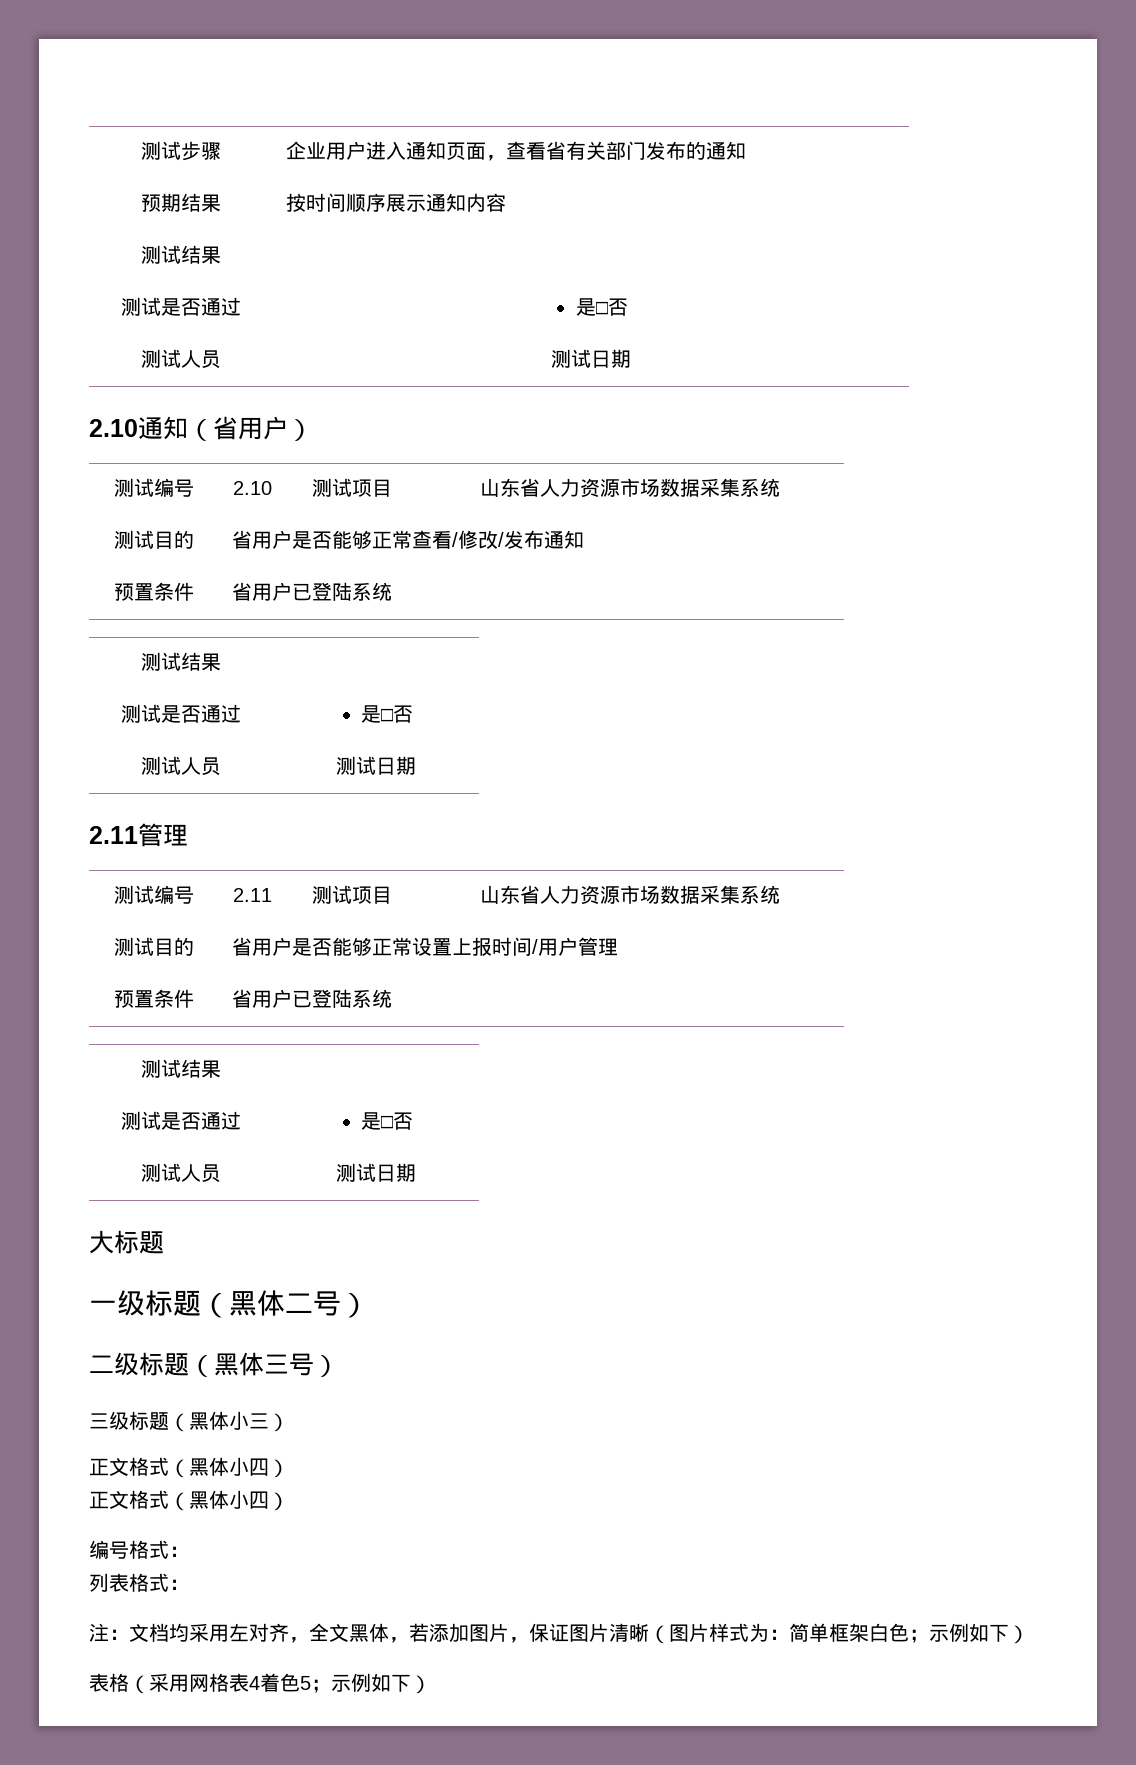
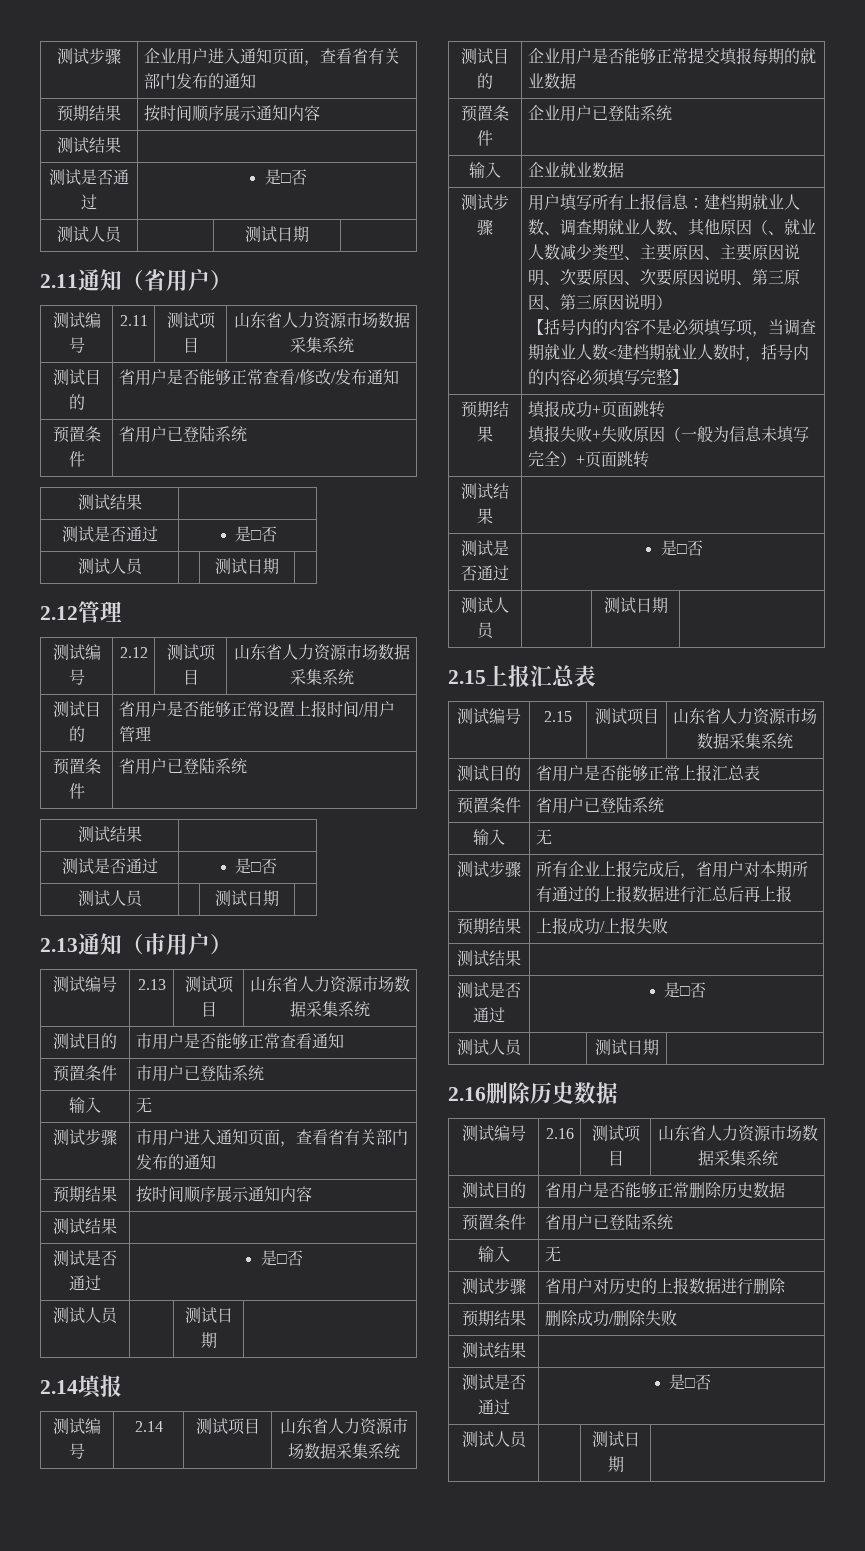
- 2.10通知（省用户）
+ 2.11通知（省用户）
- 测试编号 | 2.10 | 测试项目 | 山东省人力资源市场数据采集系统
+ 测试编号 | 2.11 | 测试项目 | 山东省人力资源市场数据采集系统
- 2.11管理
+ 2.12管理
- 测试编号 | 2.11 | 测试项目 | 山东省人力资源市场数据采集系统
+ 测试编号 | 2.12 | 测试项目 | 山东省人力资源市场数据采集系统
- 大标题
- 一级标题（黑体二号）
- 二级标题（黑体三号）
- 三级标题（黑体小三）
- 正文格式（黑体小四）
- 正文格式（黑体小四）
- 编号格式：
- 列表格式：
- 注：文档均采用左对齐，全文黑体，若添加图片，保证图片清晰（图片样式为：简单框架白色；示例如下）
- 表格（采用网格表4着色5；示例如下）
+ 2.13通知（市用户）
+ 测试编号 | 2.13 | 测试项目 | 山东省人力资源市场数据采集系统
+ 测试目的 | 市用户是否能够正常查看通知
+ 预置条件 | 市用户已登陆系统
+ 输入 | 无
+ 测试步骤 | 市用户进入通知页面，查看省有关部门发布的通知
+ 预期结果 | 按时间顺序展示通知内容
+ 测试结果 |
+ 测试是否通过 | 是□否
+ 测试人员 | | 测试日期 |
+ 2.14填报
+ 测试编号 | 2.14 | 测试项目 | 山东省人力资源市场数据采集系统
+ 测试目的 | 企业用户是否能够正常提交填报每期的就业数据
+ 预置条件 | 企业用户已登陆系统
+ 输入 | 企业就业数据
+ 测试步骤 | 用户填写所有上报信息：建档期就业人数、调查期就业人数、其他原因（、就业人数减少类型、主要原因、主要原因说明、次要原因、次要原因说明、第三原因、第三原因说明）
+ 【括号内的内容不是必须填写项，当调查期就业人数<建档期就业人数时，括号内的内容必须填写完整】
+ 预期结果 | 填报成功+页面跳转
+ 填报失败+失败原因（一般为信息未填写完全）+页面跳转
+ 测试结果 |
+ 测试是否通过 | 是□否
+ 测试人员 | | 测试日期 |
+ 2.15上报汇总表
+ 测试编号 | 2.15 | 测试项目 | 山东省人力资源市场数据采集系统
+ 测试目的 | 省用户是否能够正常上报汇总表
+ 预置条件 | 省用户已登陆系统
+ 输入 | 无
+ 测试步骤 | 所有企业上报完成后，省用户对本期所有通过的上报数据进行汇总后再上报
+ 预期结果 | 上报成功/上报失败
+ 测试结果 |
+ 测试是否通过 | 是□否
+ 测试人员 | | 测试日期 |
+ 2.16删除历史数据
+ 测试编号 | 2.16 | 测试项目 | 山东省人力资源市场数据采集系统
+ 测试目的 | 省用户是否能够正常删除历史数据
+ 预置条件 | 省用户已登陆系统
+ 输入 | 无
+ 测试步骤 | 省用户对历史的上报数据进行删除
+ 预期结果 | 删除成功/删除失败
+ 测试结果 |
+ 测试是否通过 | 是□否
+ 测试人员 | | 测试日期 |

